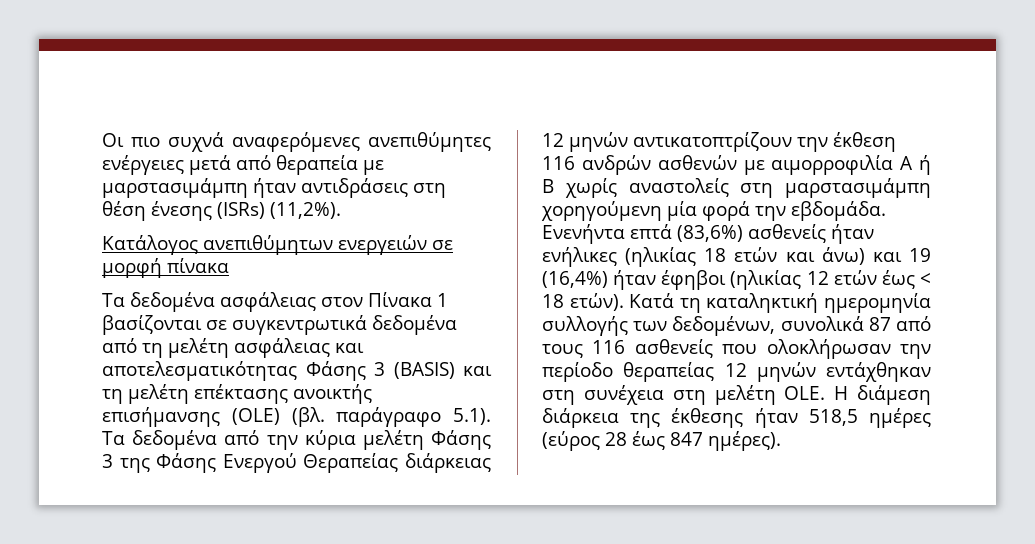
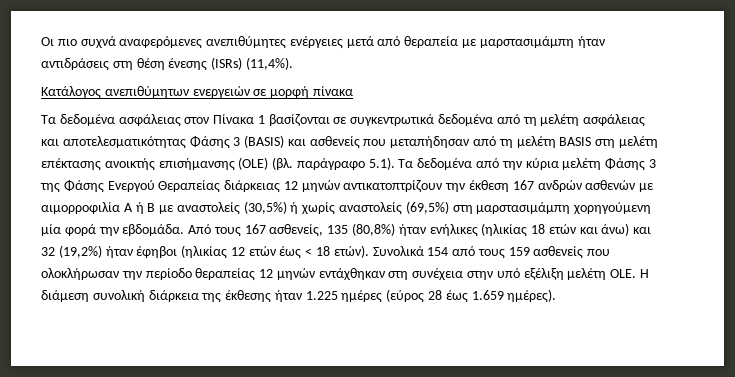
- Οι πιο συχνά αναφερόμενες ανεπιθύμητες ενέργειες μετά από θεραπεία με μαρστασιμάμπη ήταν αντιδράσεις στη θέση ένεσης (ISRs) (11,2%).
+ Οι πιο συχνά αναφερόμενες ανεπιθύμητες ενέργειες μετά από θεραπεία με μαρστασιμάμπη ήταν αντιδράσεις στη θέση ένεσης (ISRs) (11,4%).
- Τα δεδομένα ασφάλειας στον Πίνακα 1 βασίζονται σε συγκεντρωτικά δεδομένα από τη μελέτη ασφάλειας και αποτελεσματικότητας Φάσης 3 (BASIS) και τη μελέτη επέκτασης ανοικτής επισήμανσης (OLE) (βλ. παράγραφο 5.1). Τα δεδομένα από την κύρια μελέτη Φάσης 3 της Φάσης Ενεργού Θεραπείας διάρκειας 12 μηνών αντικατοπτρίζουν την έκθεση 116 ανδρών ασθενών με αιμορροφιλία Α ή Β χωρίς αναστολείς στη μαρστασιμάμπη χορηγούμενη μία φορά την εβδομάδα.
+ Τα δεδομένα ασφάλειας στον Πίνακα 1 βασίζονται σε συγκεντρωτικά δεδομένα από τη μελέτη ασφάλειας και αποτελεσματικότητας Φάσης 3 (BASIS) και ασθενείς που μεταπήδησαν από τη μελέτη BASIS στη μελέτη επέκτασης ανοικτής επισήμανσης (OLE) (βλ. παράγραφο 5.1). Τα δεδομένα από την κύρια μελέτη Φάσης 3 της Φάσης Ενεργού Θεραπείας διάρκειας 12 μηνών αντικατοπτρίζουν την έκθεση 167 ανδρών ασθενών με αιμορροφιλία Α ή Β με αναστολείς (30,5%) ή χωρίς αναστολείς (69,5%) στη μαρστασιμάμπη χορηγούμενη μία φορά την εβδομάδα.
- Ενενήντα επτά (83,6%) ασθενείς ήταν ενήλικες (ηλικίας 18 ετών και άνω) και 19 (16,4%) ήταν έφηβοι (ηλικίας 12 ετών έως < 18 ετών).
+ Από τους 167 ασθενείς, 135 (80,8%) ήταν ενήλικες (ηλικίας 18 ετών και άνω) και 32 (19,2%) ήταν έφηβοι (ηλικίας 12 ετών έως < 18 ετών).
- Κατά τη καταληκτική ημερομηνία συλλογής των δεδομένων, συνολικά 87 από τους 116 ασθενείς που ολοκλήρωσαν την περίοδο θεραπείας 12 μηνών εντάχθηκαν στη συνέχεια στη μελέτη OLE. Η διάμεση διάρκεια της έκθεσης ήταν 518,5 ημέρες (εύρος 28 έως 847 ημέρες).
+ Συνολικά 154 από τους 159 ασθενείς που ολοκλήρωσαν την περίοδο θεραπείας 12 μηνών εντάχθηκαν στη συνέχεια στην υπό εξέλιξη μελέτη OLE. Η διάμεση συνολική διάρκεια της έκθεσης ήταν 1.225 ημέρες (εύρος 28 έως 1.659 ημέρες).

